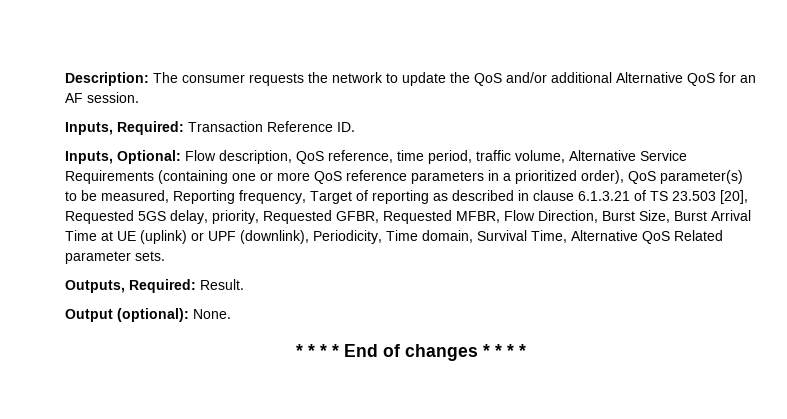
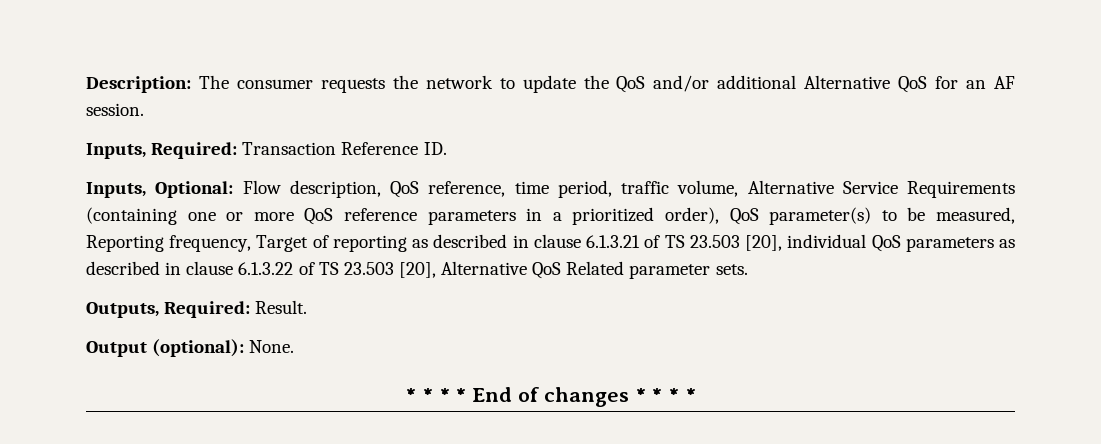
- Inputs, Optional: Flow description, QoS reference, time period, traffic volume, Alternative Service Requirements (containing one or more QoS reference parameters in a prioritized order), QoS parameter(s) to be measured, Reporting frequency, Target of reporting as described in clause 6.1.3.21 of TS 23.503 [20], Requested 5GS delay, priority, Requested GFBR, Requested MFBR, Flow Direction, Burst Size, Burst Arrival Time at UE (uplink) or UPF (downlink), Periodicity, Time domain, Survival Time, Alternative QoS Related parameter sets.
+ Inputs, Optional: Flow description, QoS reference, time period, traffic volume, Alternative Service Requirements (containing one or more QoS reference parameters in a prioritized order), QoS parameter(s) to be measured, Reporting frequency, Target of reporting as described in clause 6.1.3.21 of TS 23.503 [20], individual QoS parameters as described in clause 6.1.3.22 of TS 23.503 [20], Alternative QoS Related parameter sets.

